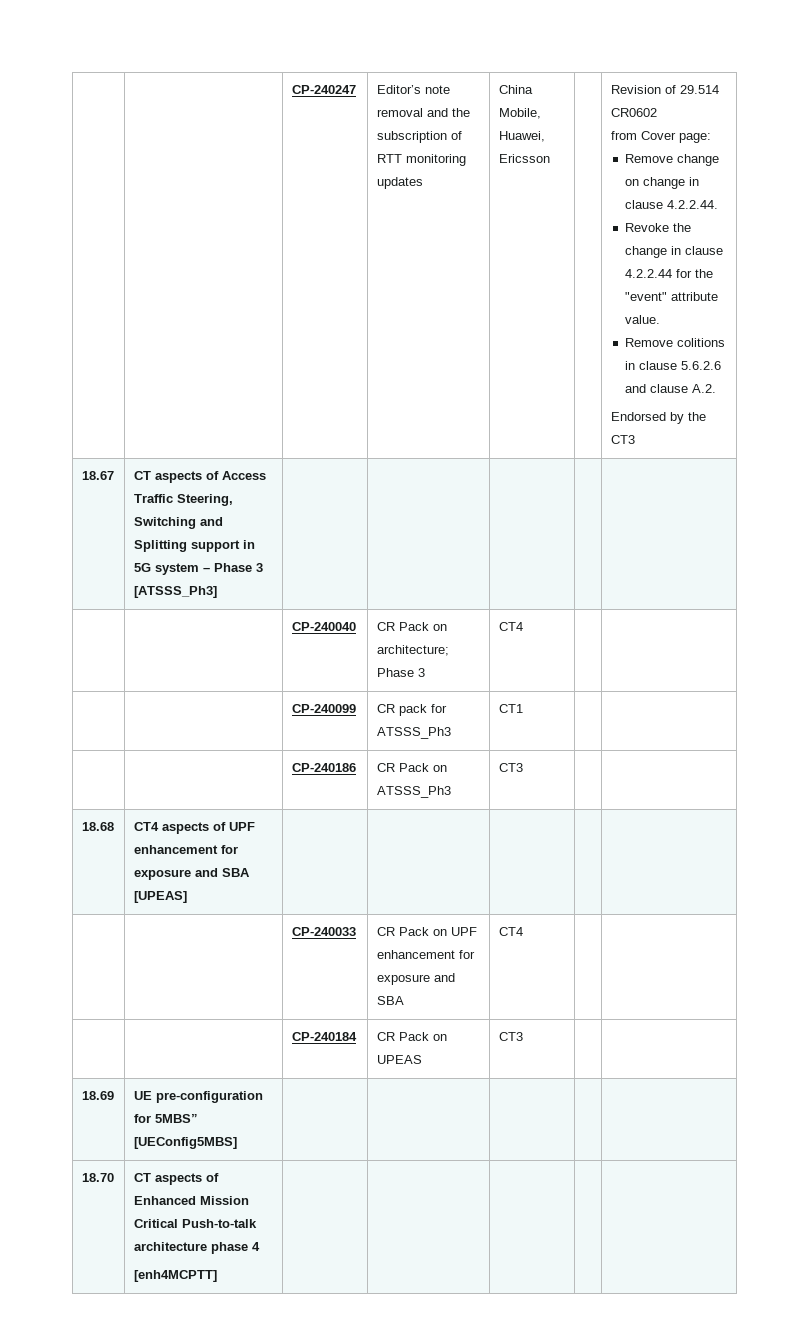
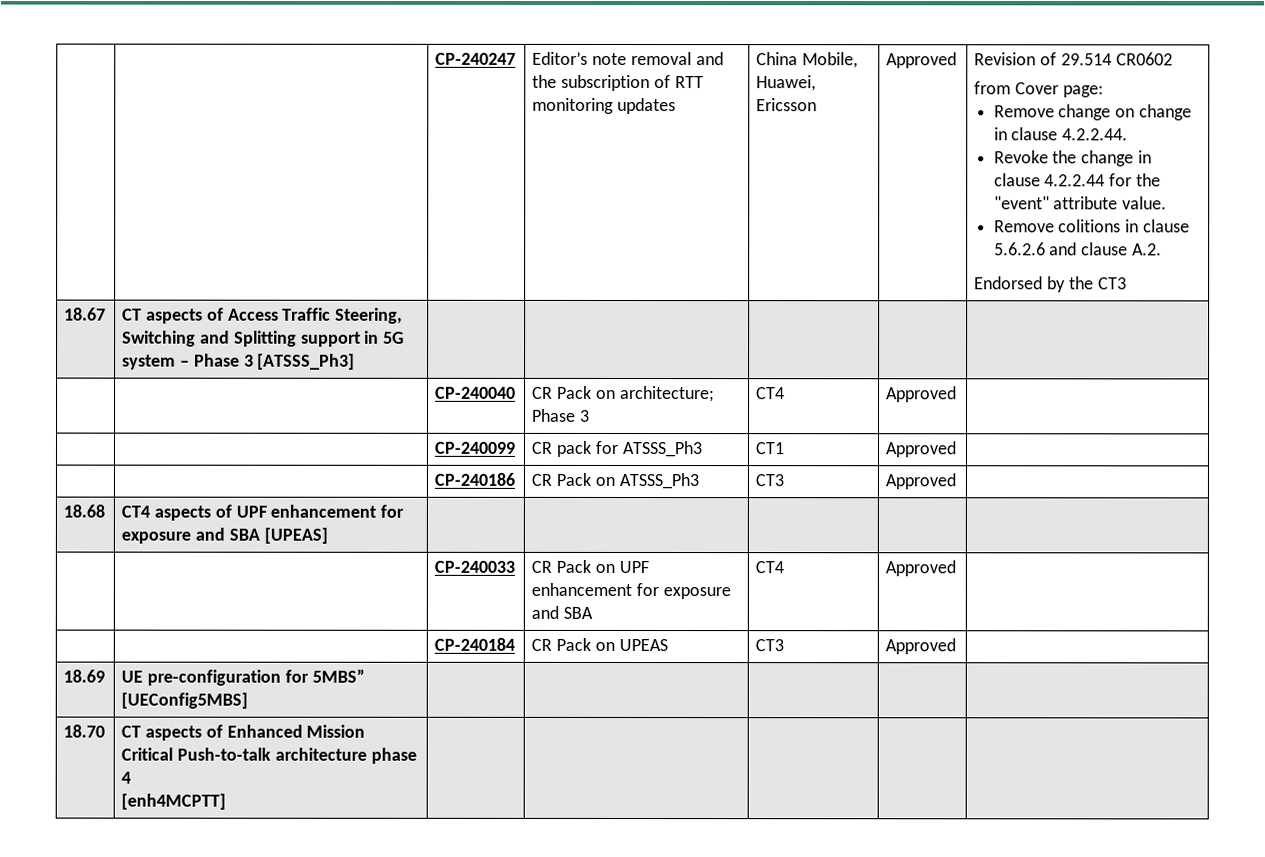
- China Mobile, Huawei, Ericsson
+ China Mobile, Huawei, Ericsson | Approved
- | | CP-240040 | CR Pack on architecture; Phase 3 | CT4 | |
+ | | CP-240040 | CR Pack on architecture; Phase 3 | CT4 | Approved |
- | | CP-240099 | CR pack for ATSSS_Ph3 | CT1 | |
+ | | CP-240099 | CR pack for ATSSS_Ph3 | CT1 | Approved |
- | | CP-240186 | CR Pack on ATSSS_Ph3 | CT3 | |
+ | | CP-240186 | CR Pack on ATSSS_Ph3 | CT3 | Approved |
- | | CP-240033 | CR Pack on UPF enhancement for exposure and SBA | CT4 | |
+ | | CP-240033 | CR Pack on UPF enhancement for exposure and SBA | CT4 | Approved |
- | | CP-240184 | CR Pack on UPEAS | CT3 | |
+ | | CP-240184 | CR Pack on UPEAS | CT3 | Approved |

